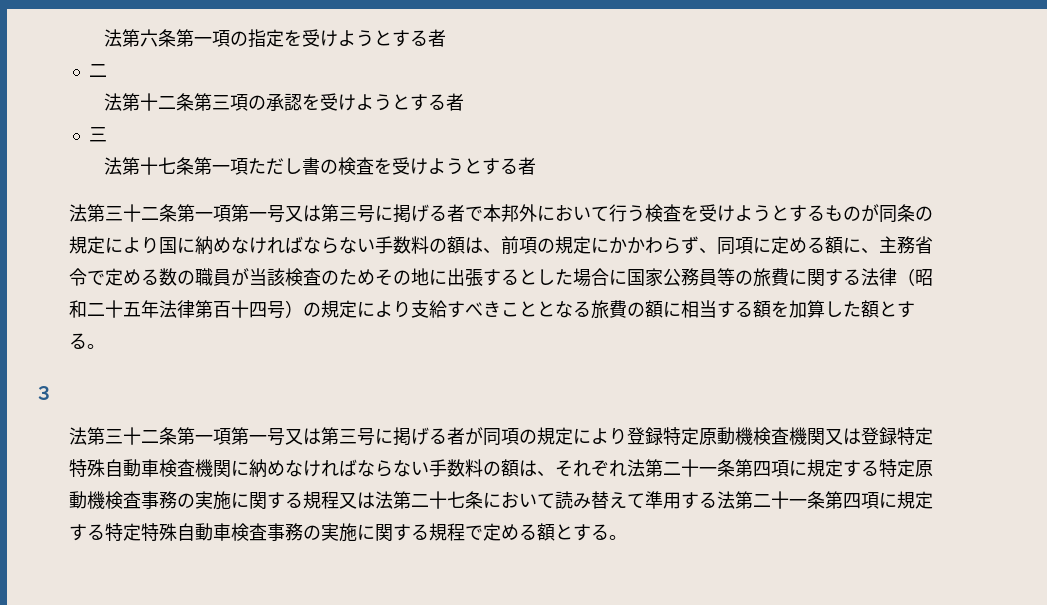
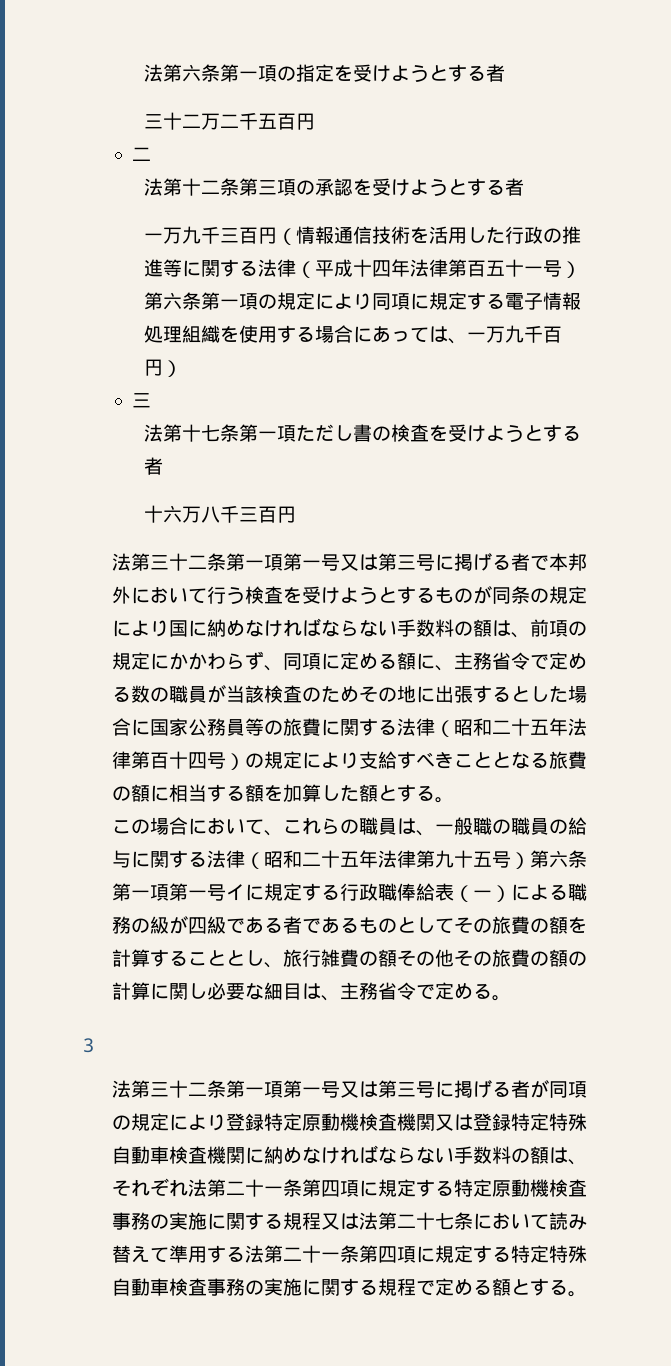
+ 三十二万二千五百円
+ 一万九千三百円（情報通信技術を活用した行政の推進等に関する法律（平成十四年法律第百五十一号）第六条第一項の規定により同項に規定する電子情報処理組織を使用する場合にあっては、一万九千百円）
+ 十六万八千三百円
+ この場合において、これらの職員は、一般職の職員の給与に関する法律（昭和二十五年法律第九十五号）第六条第一項第一号イに規定する行政職俸給表（一）による職務の級が四級である者であるものとしてその旅費の額を計算することとし、旅行雑費の額その他その旅費の額の計算に関し必要な細目は、主務省令で定める。

